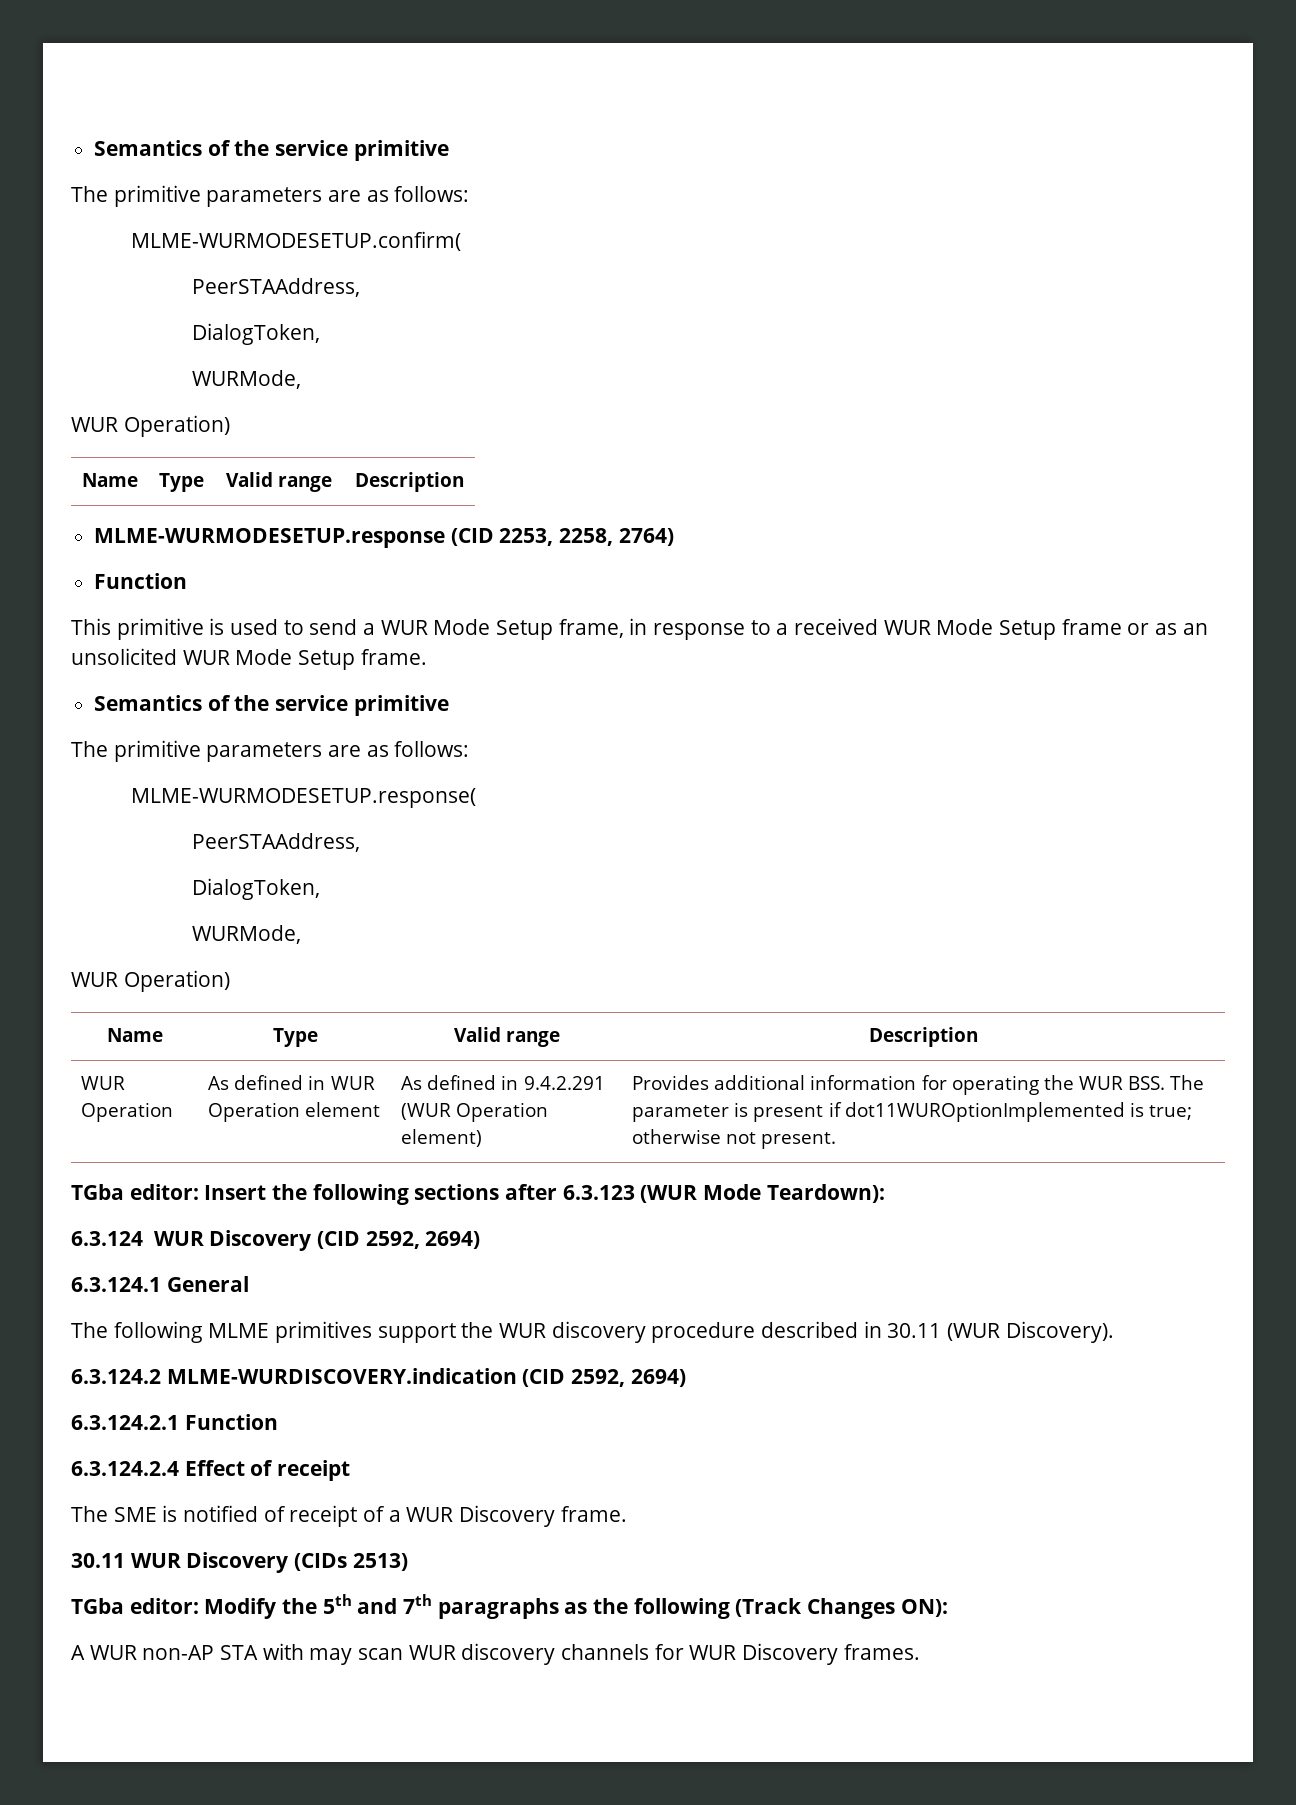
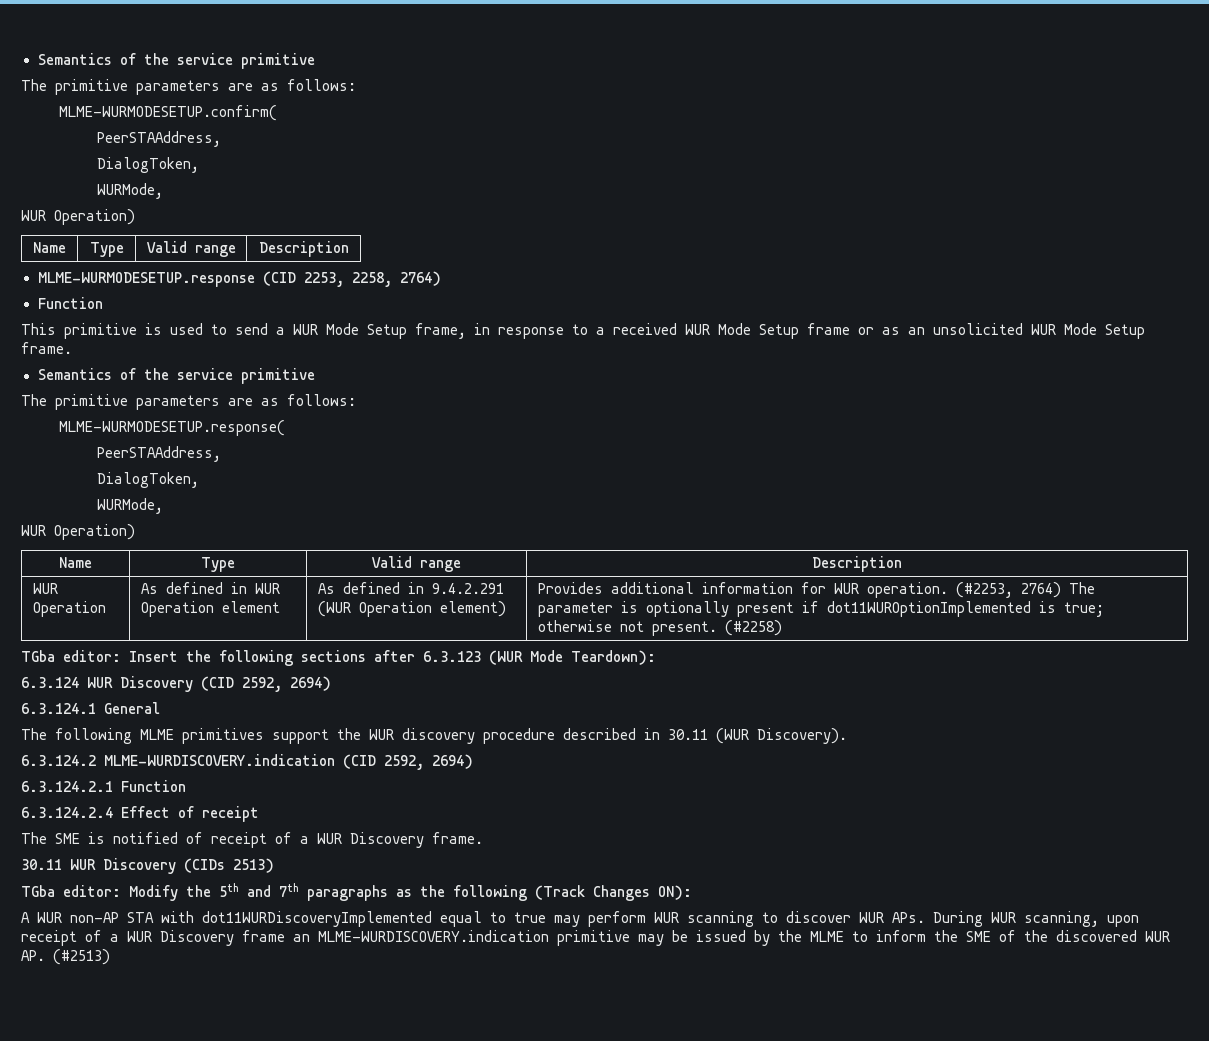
- WUR Operation | As defined in WUR Operation element | As defined in 9.4.2.291 (WUR Operation element) | Provides additional information for operating the WUR BSS. The parameter is present if dot11WUROptionImplemented is true; otherwise not present.
+ WUR Operation | As defined in WUR Operation element | As defined in 9.4.2.291 (WUR Operation element) | Provides additional information for WUR operation. (#2253, 2764) The parameter is optionally present if dot11WUROptionImplemented is true; otherwise not present. (#2258)
- A WUR non-AP STA with may scan WUR discovery channels for WUR Discovery frames.
+ A WUR non-AP STA with dot11WURDiscoveryImplemented equal to true may perform WUR scanning to discover WUR APs. During WUR scanning, upon receipt of a WUR Discovery frame an MLME-WURDISCOVERY.indication primitive may be issued by the MLME to inform the SME of the discovered WUR AP. (#2513)

